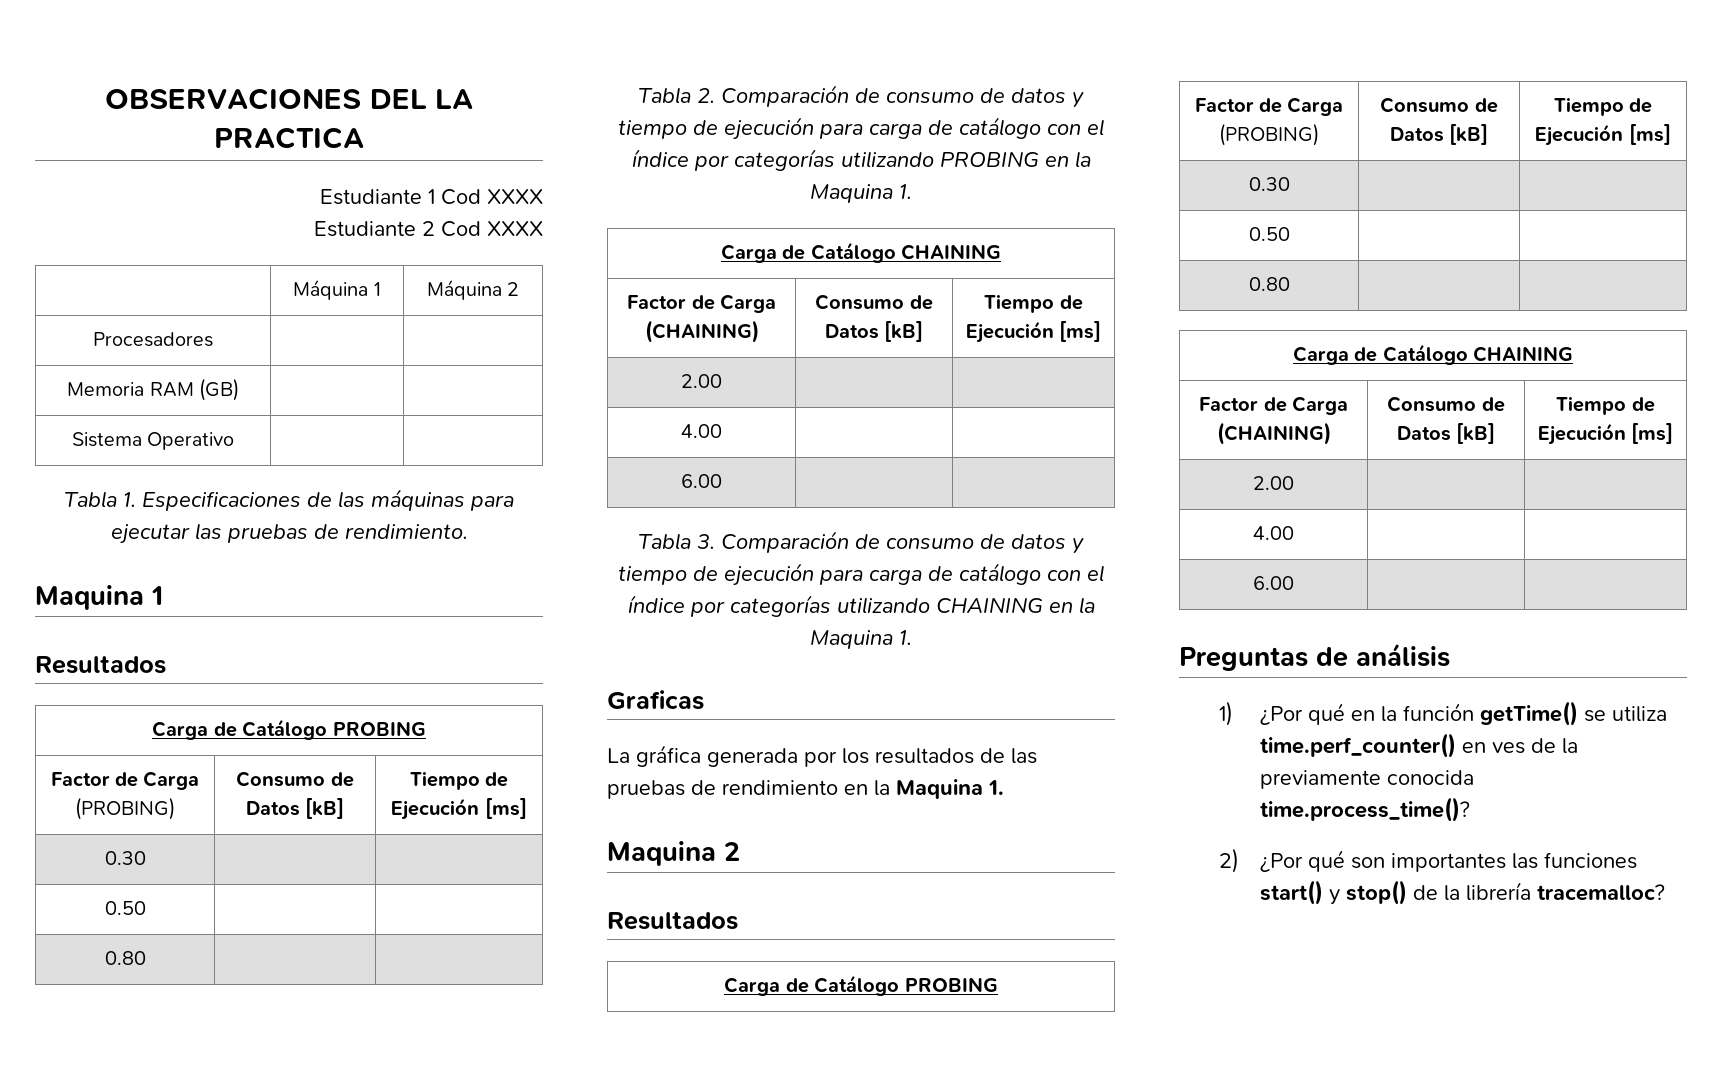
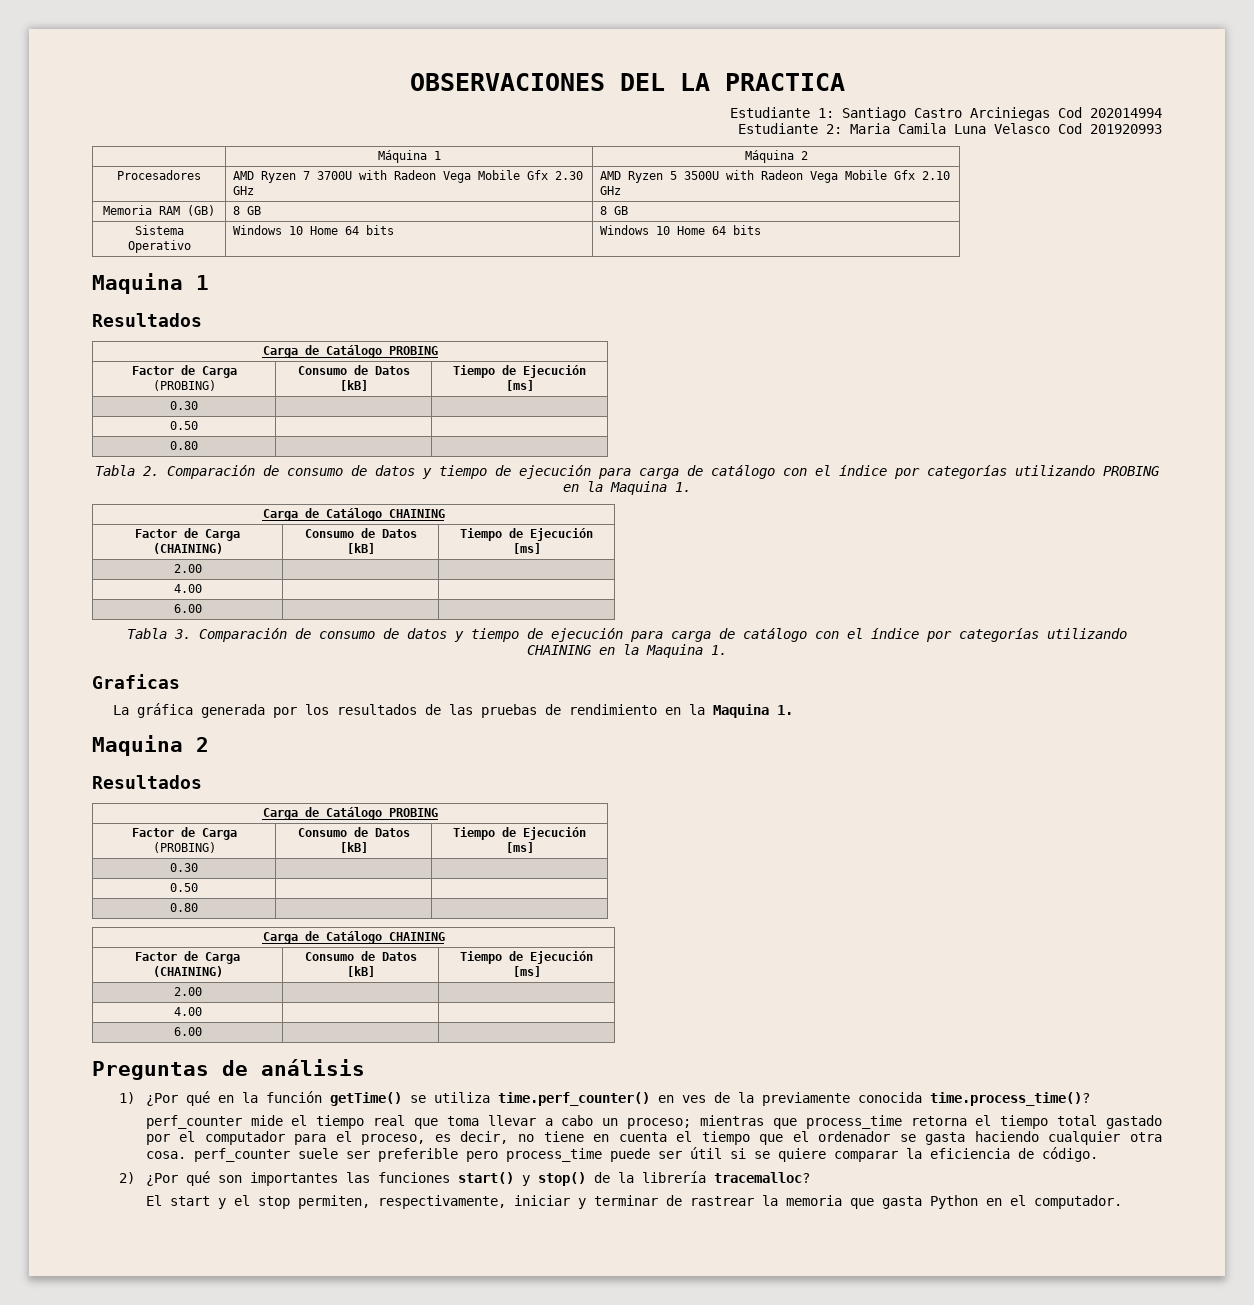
- Estudiante 1 Cod XXXX
- Estudiante 2 Cod XXXX
+ Estudiante 1: Santiago Castro Arciniegas Cod 202014994
+ Estudiante 2: Maria Camila Luna Velasco Cod 201920993
- Procesadores | |
- Memoria RAM (GB) | |
- Sistema Operativo | |
- Tabla 1. Especificaciones de las máquinas para ejecutar las pruebas de rendimiento.
+ Procesadores | AMD Ryzen 7 3700U with Radeon Vega Mobile Gfx 2.30 GHz | AMD Ryzen 5 3500U with Radeon Vega Mobile Gfx 2.10 GHz
+ Memoria RAM (GB) | 8 GB | 8 GB
+ Sistema Operativo | Windows 10 Home 64 bits | Windows 10 Home 64 bits
+ perf_counter mide el tiempo real que toma llevar a cabo un proceso; mientras que process_time retorna el tiempo total gastado por el computador para el proceso, es decir, no tiene en cuenta el tiempo que el ordenador se gasta haciendo cualquier otra cosa. perf_counter suele ser preferible pero process_time puede ser útil si se quiere comparar la eficiencia de código.
+ El start y el stop permiten, respectivamente, iniciar y terminar de rastrear la memoria que gasta Python en el computador.

